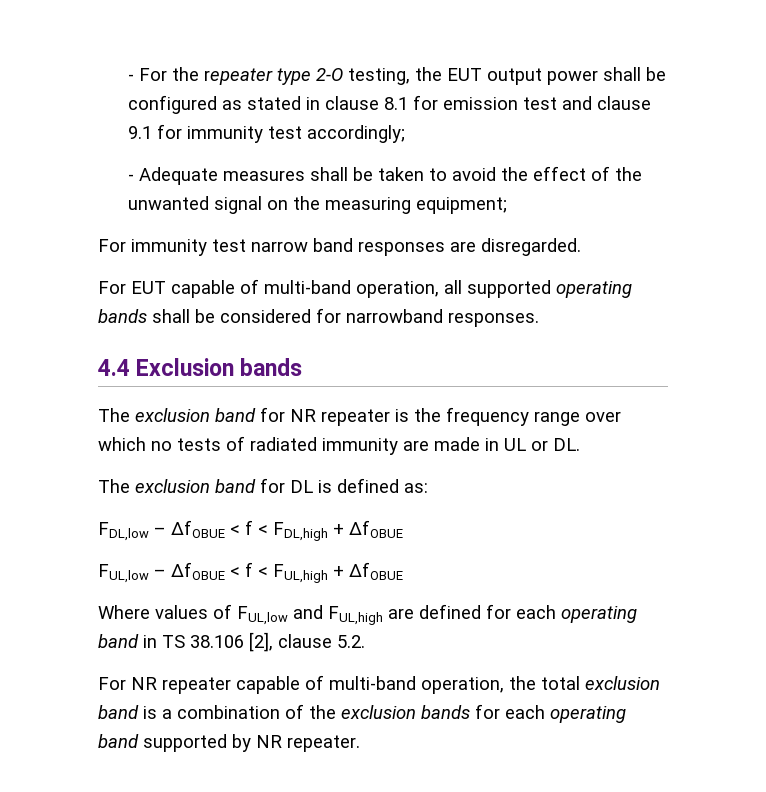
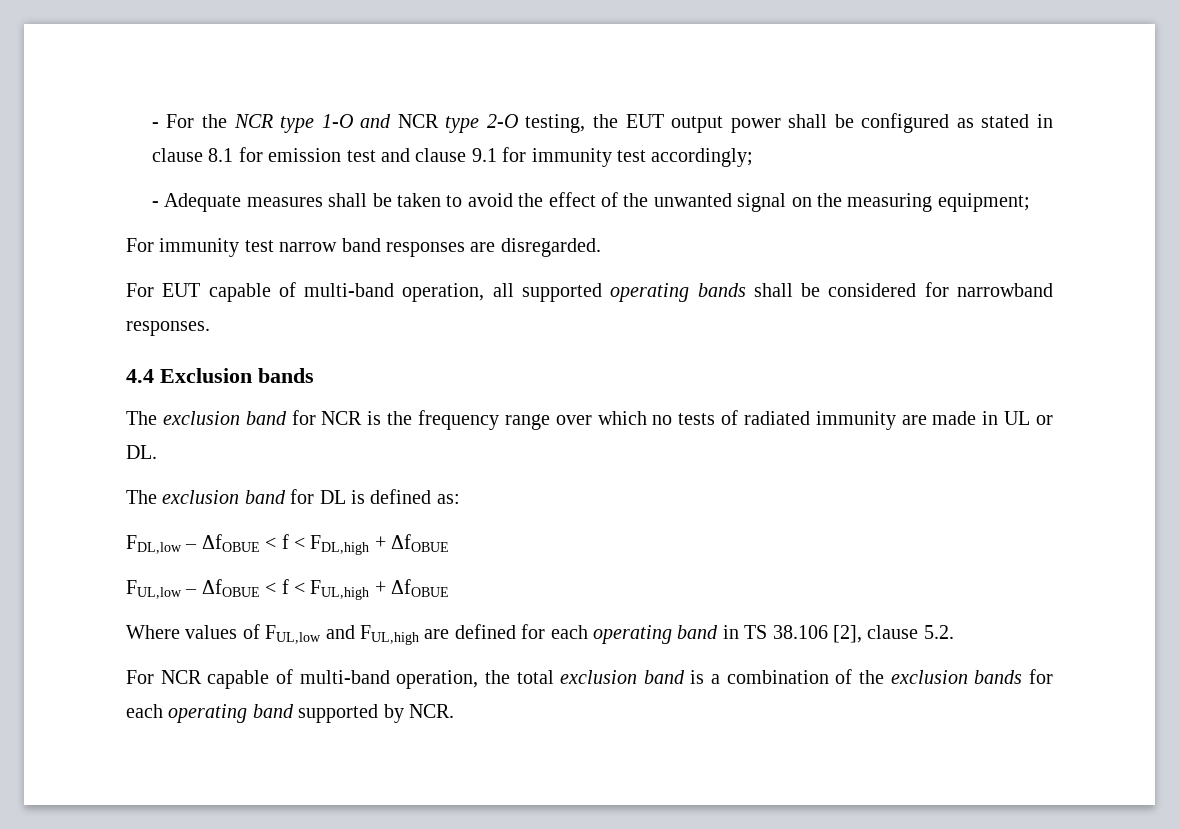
- - For the repeater type 2-O testing, the EUT output power shall be configured as stated in clause 8.1 for emission test and clause 9.1 for immunity test accordingly;
+ - For the NCR type 1-O and NCR type 2-O testing, the EUT output power shall be configured as stated in clause 8.1 for emission test and clause 9.1 for immunity test accordingly;
- The exclusion band for NR repeater is the frequency range over which no tests of radiated immunity are made in UL or DL.
+ The exclusion band for NCR is the frequency range over which no tests of radiated immunity are made in UL or DL.
- For NR repeater capable of multi-band operation, the total exclusion band is a combination of the exclusion bands for each operating band supported by NR repeater.
+ For NCR capable of multi-band operation, the total exclusion band is a combination of the exclusion bands for each operating band supported by NCR.

